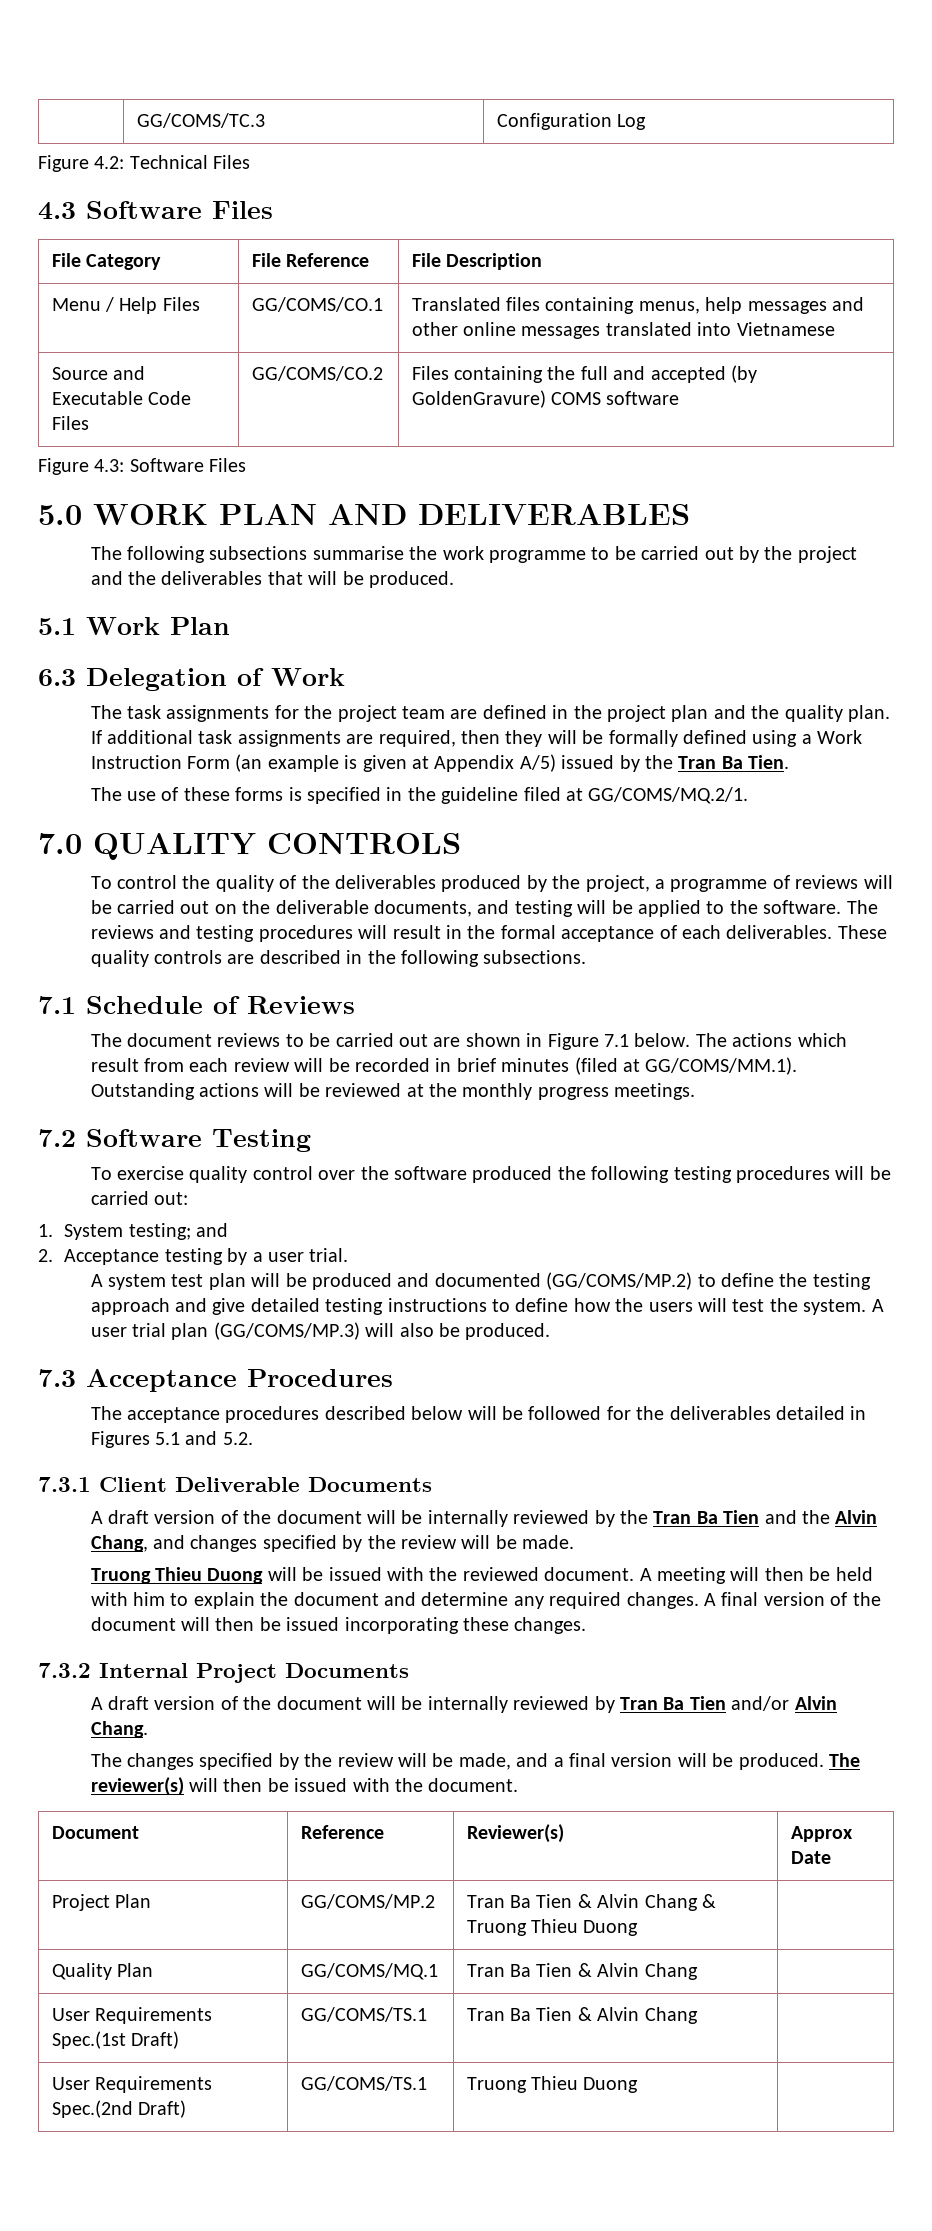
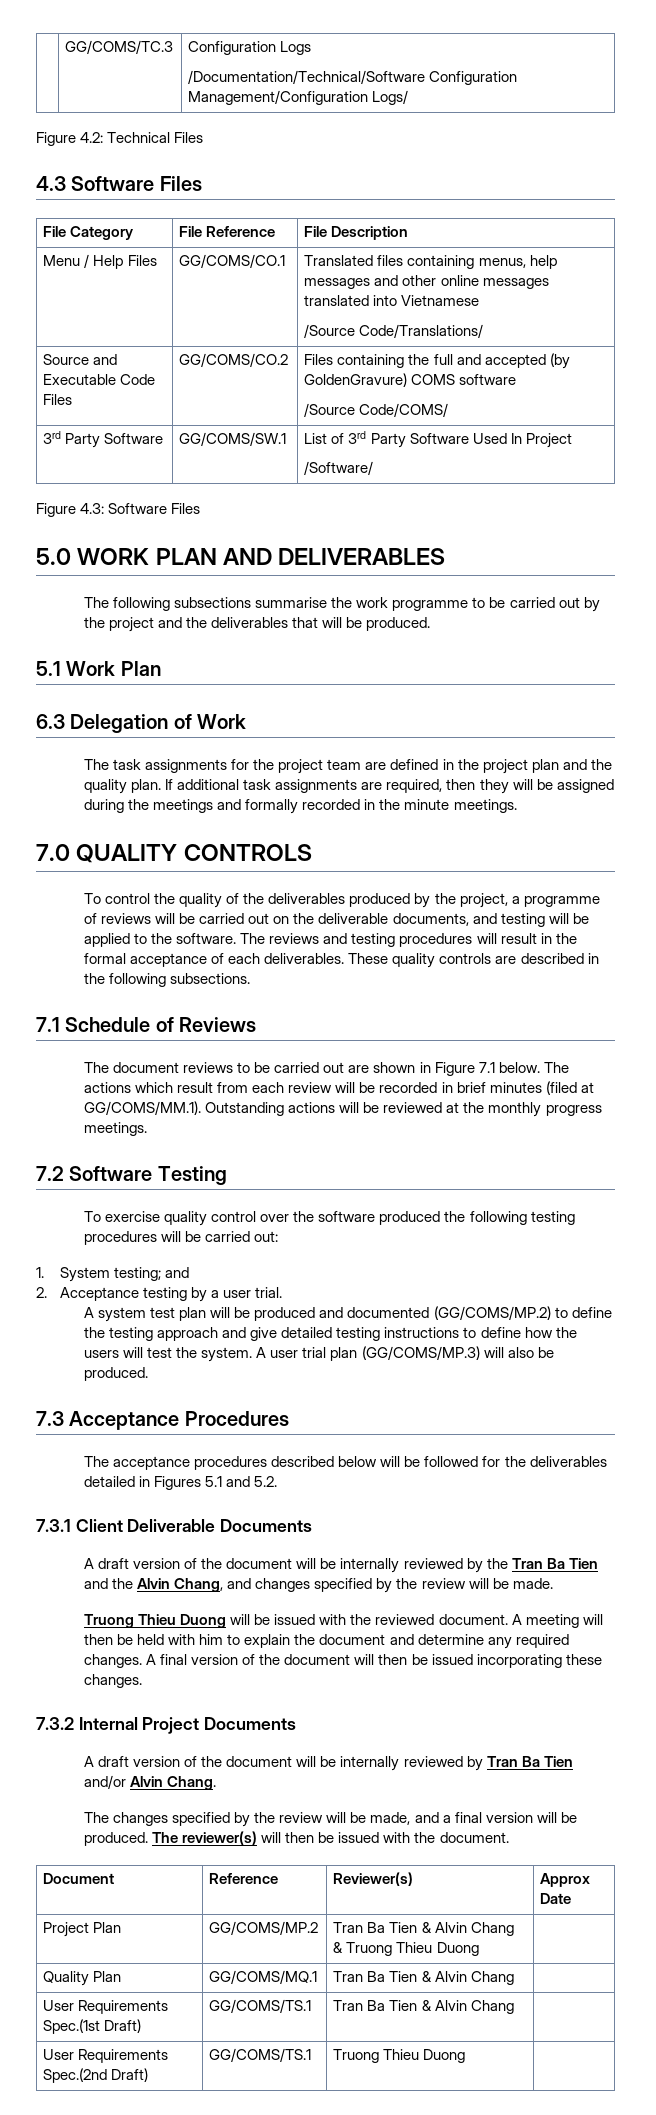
- | GG/COMS/TC.3 | Configuration Log
+ | GG/COMS/TC.3 | Configuration Logs
+ /Documentation/Technical/Software Configuration Management/Configuration Logs/
  Menu / Help Files | GG/COMS/CO.1 | Translated files containing menus, help messages and other online messages translated into Vietnamese
+ /Source Code/Translations/
  Source and Executable Code Files | GG/COMS/CO.2 | Files containing the full and accepted (by GoldenGravure) COMS software
+ /Source Code/COMS/
+ 3rd Party Software | GG/COMS/SW.1 | List of 3rd Party Software Used In Project
+ /Software/
- If additional task assignments are required, then they will be formally defined using a Work Instruction Form (an example is given at Appendix A/5) issued by the Tran Ba Tien.
- The use of these forms is specified in the guideline filed at GG/COMS/MQ.2/1.
+ If additional task assignments are required, then they will be assigned during the meetings and formally recorded in the minute meetings.

